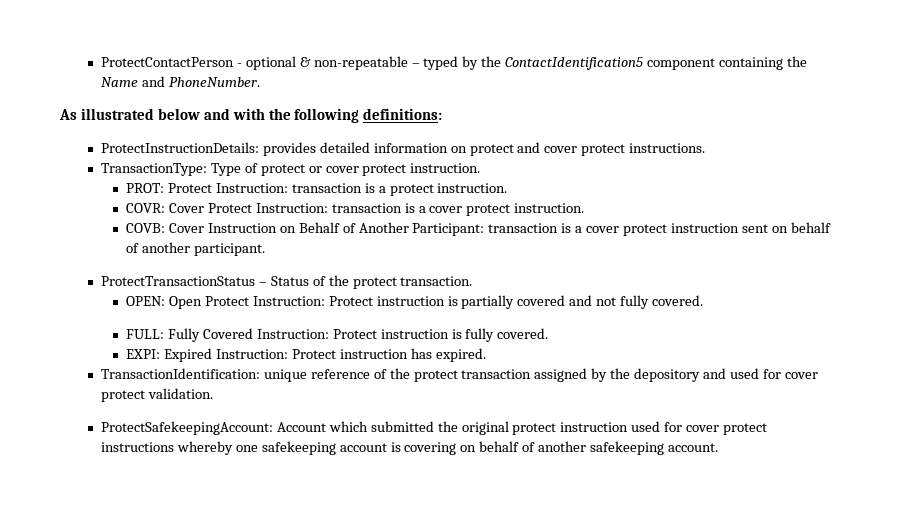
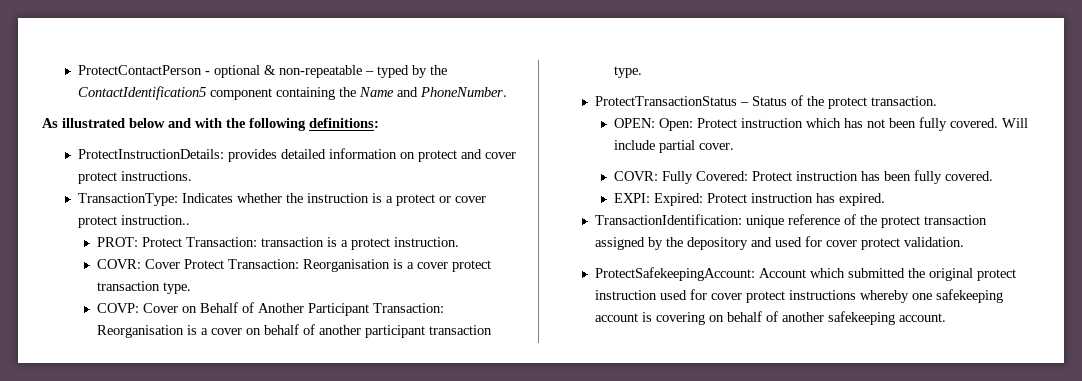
- TransactionType: Type of protect or cover protect instruction.
+ TransactionType: Indicates whether the instruction is a protect or cover protect instruction..
- PROT: Protect Instruction: transaction is a protect instruction.
+ PROT: Protect Transaction: transaction is a protect instruction.
- COVR: Cover Protect Instruction: transaction is a cover protect instruction.
- COVB: Cover Instruction on Behalf of Another Participant: transaction is a cover protect instruction sent on behalf of another participant.
+ COVR: Cover Protect Transaction: Reorganisation is a cover protect transaction type.
+ COVP: Cover on Behalf of Another Participant Transaction: Reorganisation is a cover on behalf of another participant transaction type.
- OPEN: Open Protect Instruction: Protect instruction is partially covered and not fully covered.
- FULL: Fully Covered Instruction: Protect instruction is fully covered.
+ OPEN: Open: Protect instruction which has not been fully covered. Will include partial cover.
+ COVR: Fully Covered: Protect instruction has been fully covered.
- EXPI: Expired Instruction: Protect instruction has expired.
+ EXPI: Expired: Protect instruction has expired.

